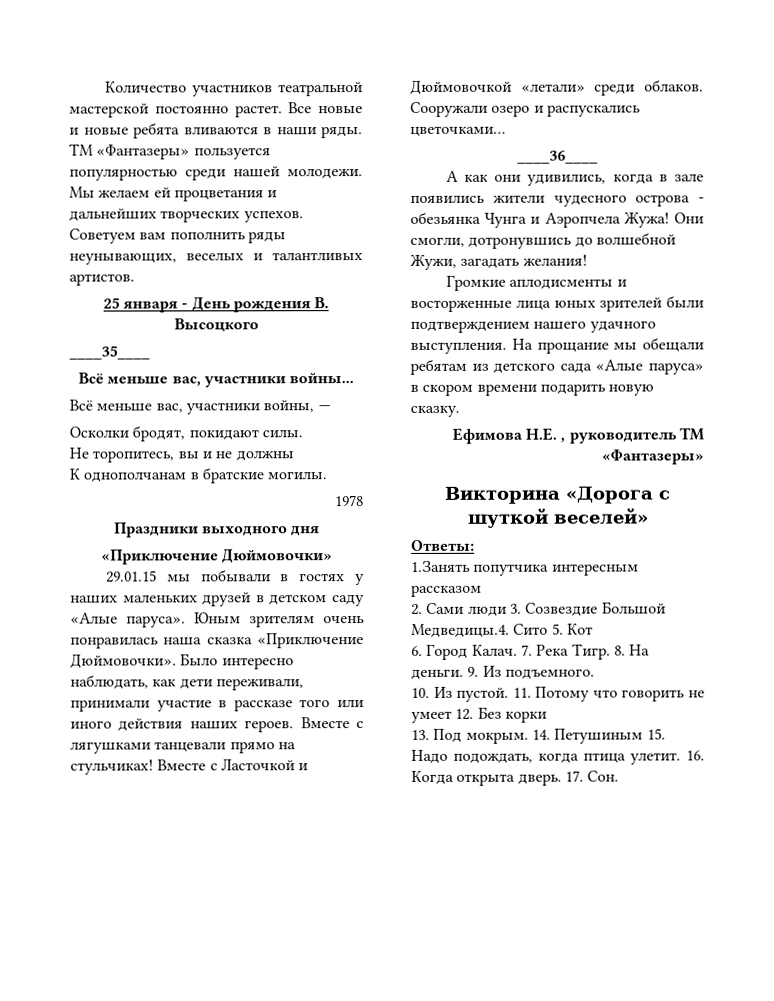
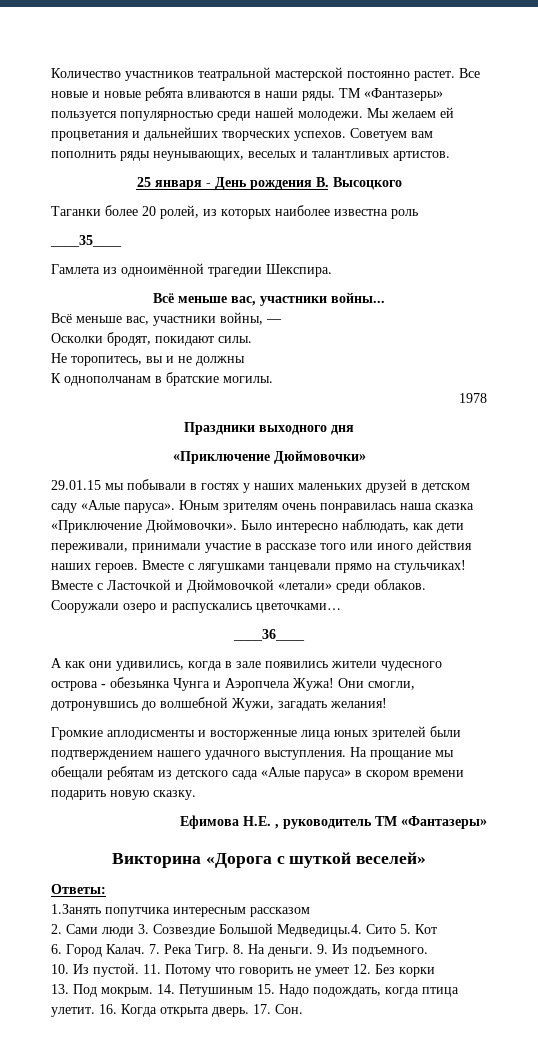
+ Таганки более 20 ролей, из которых наиболее известна роль
  ____35____
+ Гамлета из одноимённой трагедии Шекспира.

